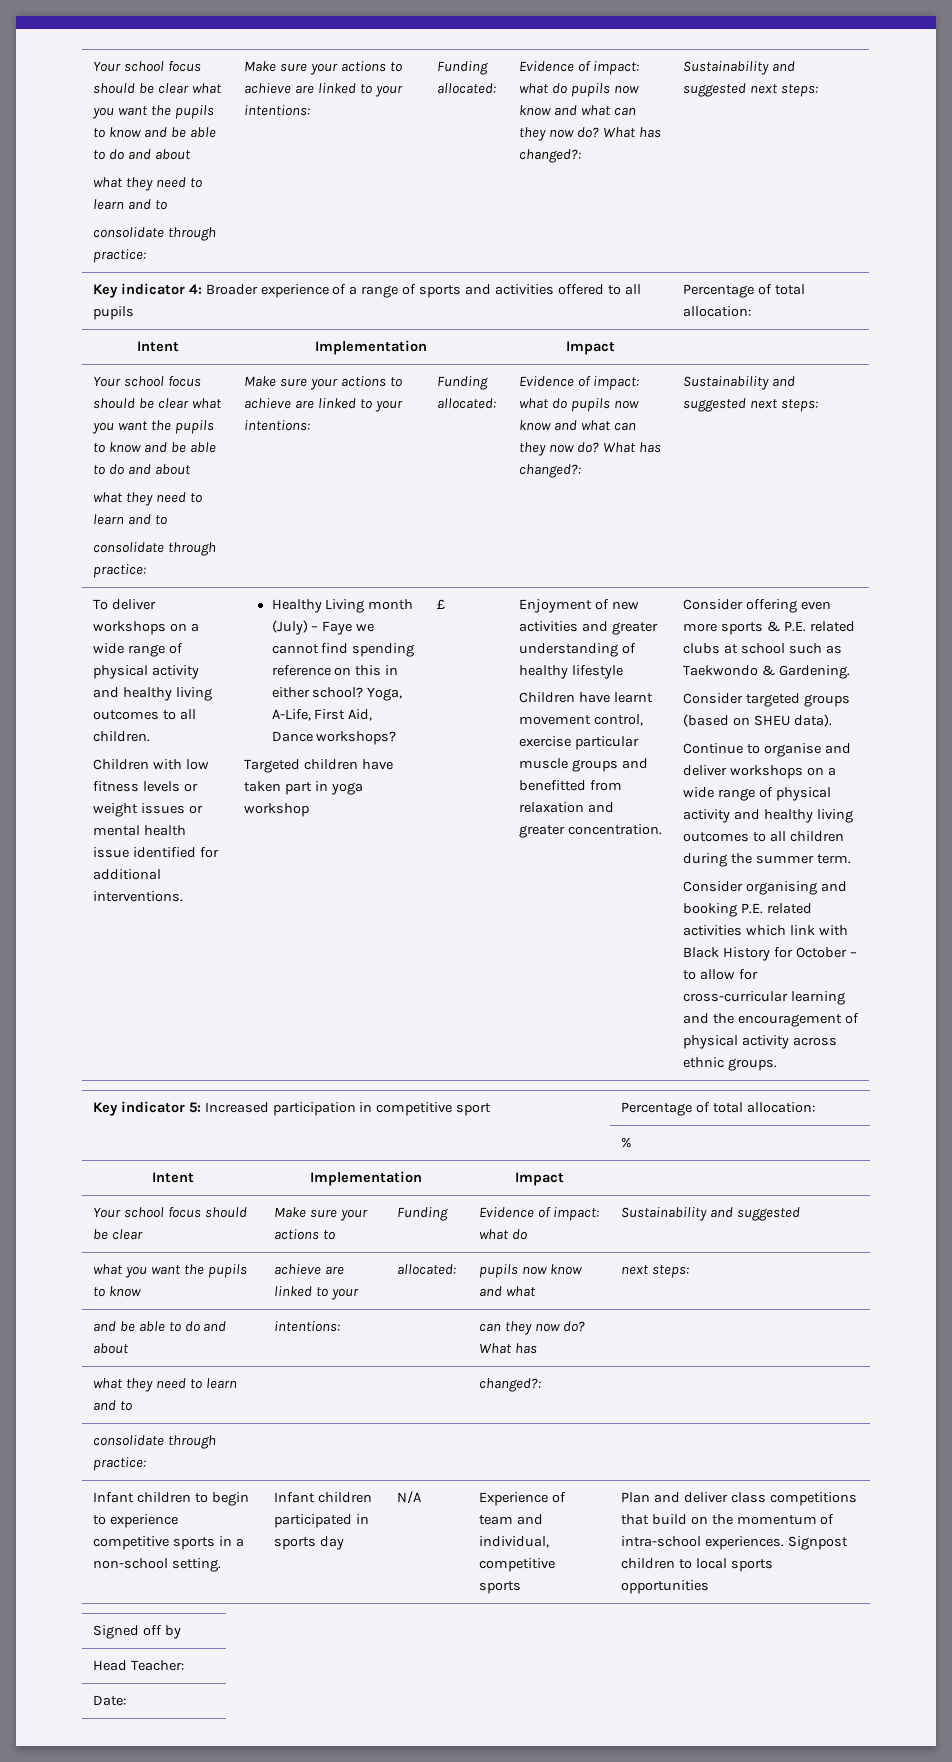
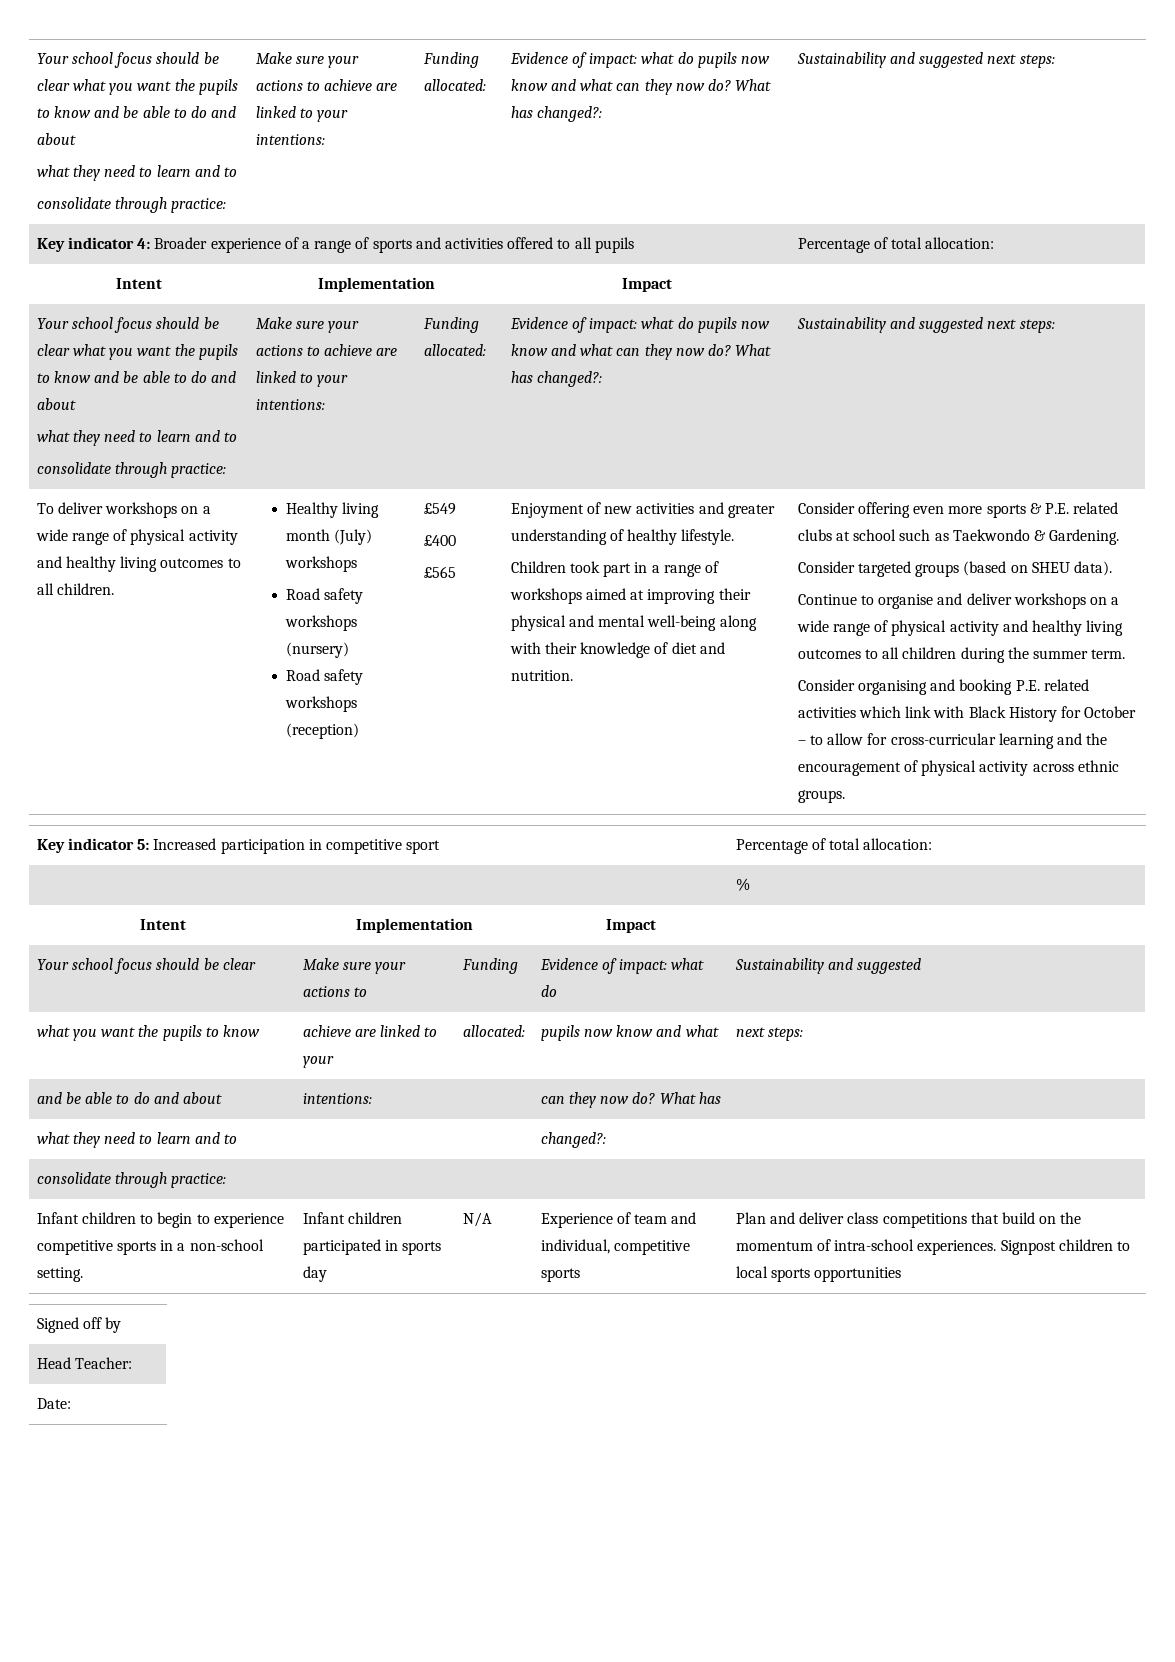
- Children with low fitness levels or weight issues or mental health issue identified for additional interventions.
- Healthy Living month (July) – Faye we cannot find spending reference on this in either school? Yoga, A-Life, First Aid, Dance workshops?
- Targeted children have taken part in yoga workshop | £
+ Healthy living month (July) workshops
+ Road safety workshops (nursery)
+ Road safety workshops (reception) | £549
+ £400
+ £565
- Enjoyment of new activities and greater understanding of healthy lifestyle
- Children have learnt movement control, exercise particular muscle groups and benefitted from relaxation and greater concentration.
+ Enjoyment of new activities and greater understanding of healthy lifestyle.
+ Children took part in a range of workshops aimed at improving their physical and mental well-being along with their knowledge of diet and nutrition.

